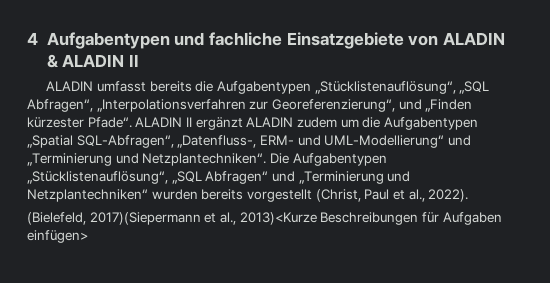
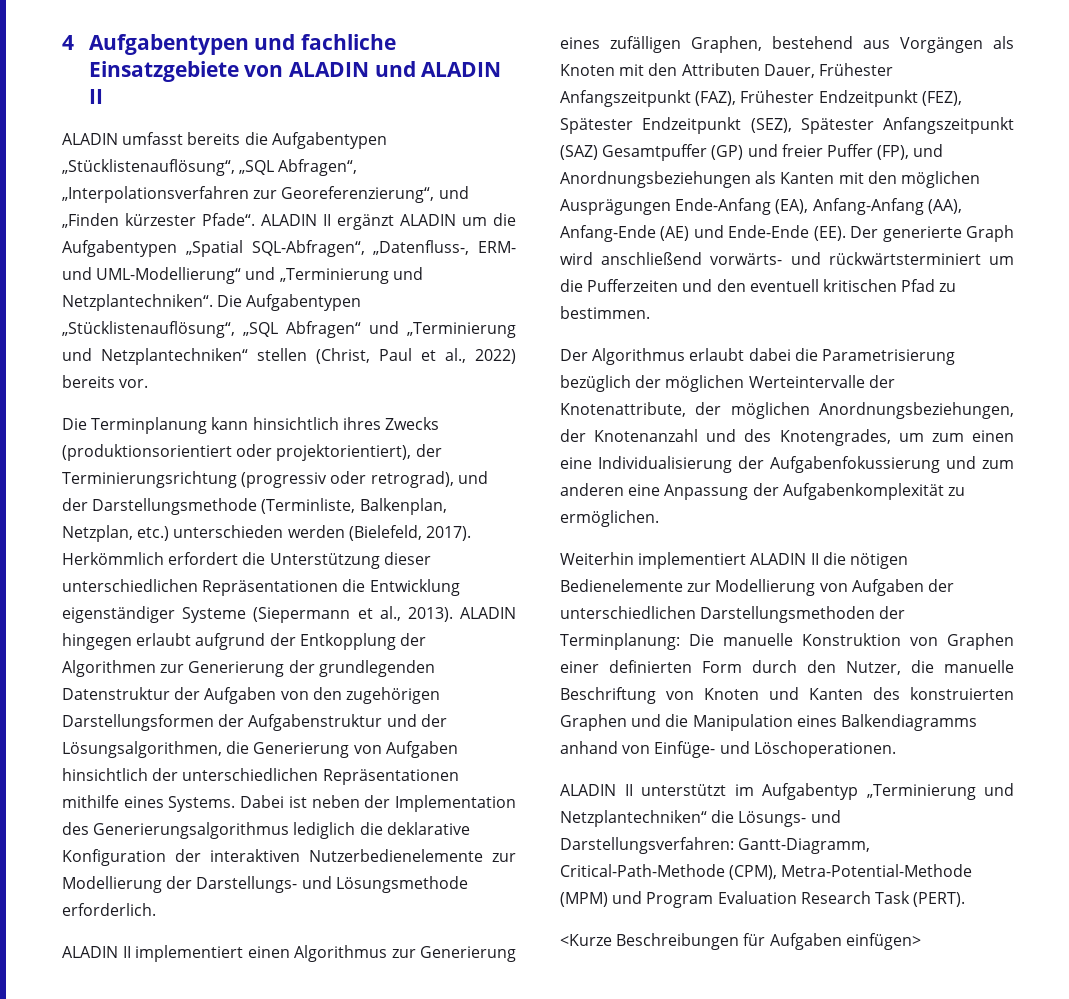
- 4 Aufgabentypen und fachliche Einsatzgebiete von ALADIN & ALADIN II
+ 4 Aufgabentypen und fachliche Einsatzgebiete von ALADIN und ALADIN II
- ALADIN II ergänzt ALADIN zudem um die Aufgabentypen „Spatial SQL-Abfragen“, „Datenfluss-, ERM- und UML-Modellierung“ und „Terminierung und Netzplantechniken“.
+ ALADIN II ergänzt ALADIN um die Aufgabentypen „Spatial SQL-Abfragen“, „Datenfluss-, ERM- und UML-Modellierung“ und „Terminierung und Netzplantechniken“.
- Die Aufgabentypen „Stücklistenauflösung“, „SQL Abfragen“ und „Terminierung und Netzplantechniken“ wurden bereits vorgestellt (Christ, Paul et al., 2022).
- (Bielefeld, 2017)(Siepermann et al., 2013)<Kurze Beschreibungen für Aufgaben einfügen>
+ Die Aufgabentypen „Stücklistenauflösung“, „SQL Abfragen“ und „Terminierung und Netzplantechniken“ stellen (Christ, Paul et al., 2022) bereits vor.
+ Die Terminplanung kann hinsichtlich ihres Zwecks (produktionsorientiert oder projektorientiert), der Terminierungsrichtung (progressiv oder retrograd), und der Darstellungsmethode (Terminliste, Balkenplan, Netzplan, etc.) unterschieden werden (Bielefeld, 2017). Herkömmlich erfordert die Unterstützung dieser unterschiedlichen Repräsentationen die Entwicklung eigenständiger Systeme (Siepermann et al., 2013). ALADIN hingegen erlaubt aufgrund der Entkopplung der Algorithmen zur Generierung der grundlegenden Datenstruktur der Aufgaben von den zugehörigen Darstellungsformen der Aufgabenstruktur und der Lösungsalgorithmen, die Generierung von Aufgaben hinsichtlich der unterschiedlichen Repräsentationen mithilfe eines Systems. Dabei ist neben der Implementation des Generierungsalgorithmus lediglich die deklarative Konfiguration der interaktiven Nutzerbedienelemente zur Modellierung der Darstellungs- und Lösungsmethode erforderlich.
+ ALADIN II implementiert einen Algorithmus zur Generierung eines zufälligen Graphen, bestehend aus Vorgängen als Knoten mit den Attributen Dauer, Frühester Anfangszeitpunkt (FAZ), Frühester Endzeitpunkt (FEZ), Spätester Endzeitpunkt (SEZ), Spätester Anfangszeitpunkt (SAZ) Gesamtpuffer (GP) und freier Puffer (FP), und Anordnungsbeziehungen als Kanten mit den möglichen Ausprägungen Ende-Anfang (EA), Anfang-Anfang (AA), Anfang-Ende (AE) und Ende-Ende (EE). Der generierte Graph wird anschließend vorwärts- und rückwärtsterminiert um die Pufferzeiten und den eventuell kritischen Pfad zu bestimmen.
+ Der Algorithmus erlaubt dabei die Parametrisierung bezüglich der möglichen Werteintervalle der Knotenattribute, der möglichen Anordnungsbeziehungen, der Knotenanzahl und des Knotengrades, um zum einen eine Individualisierung der Aufgabenfokussierung und zum anderen eine Anpassung der Aufgabenkomplexität zu ermöglichen.
+ Weiterhin implementiert ALADIN II die nötigen Bedienelemente zur Modellierung von Aufgaben der unterschiedlichen Darstellungsmethoden der Terminplanung: Die manuelle Konstruktion von Graphen einer definierten Form durch den Nutzer, die manuelle Beschriftung von Knoten und Kanten des konstruierten Graphen und die Manipulation eines Balkendiagramms anhand von Einfüge- und Löschoperationen.
+ ALADIN II unterstützt im Aufgabentyp „Terminierung und Netzplantechniken“ die Lösungs- und Darstellungsverfahren: Gantt-Diagramm, Critical-Path-Methode (CPM), Metra-Potential-Methode (MPM) und Program Evaluation Research Task (PERT).
+ <Kurze Beschreibungen für Aufgaben einfügen>

